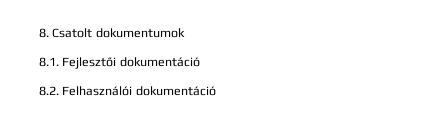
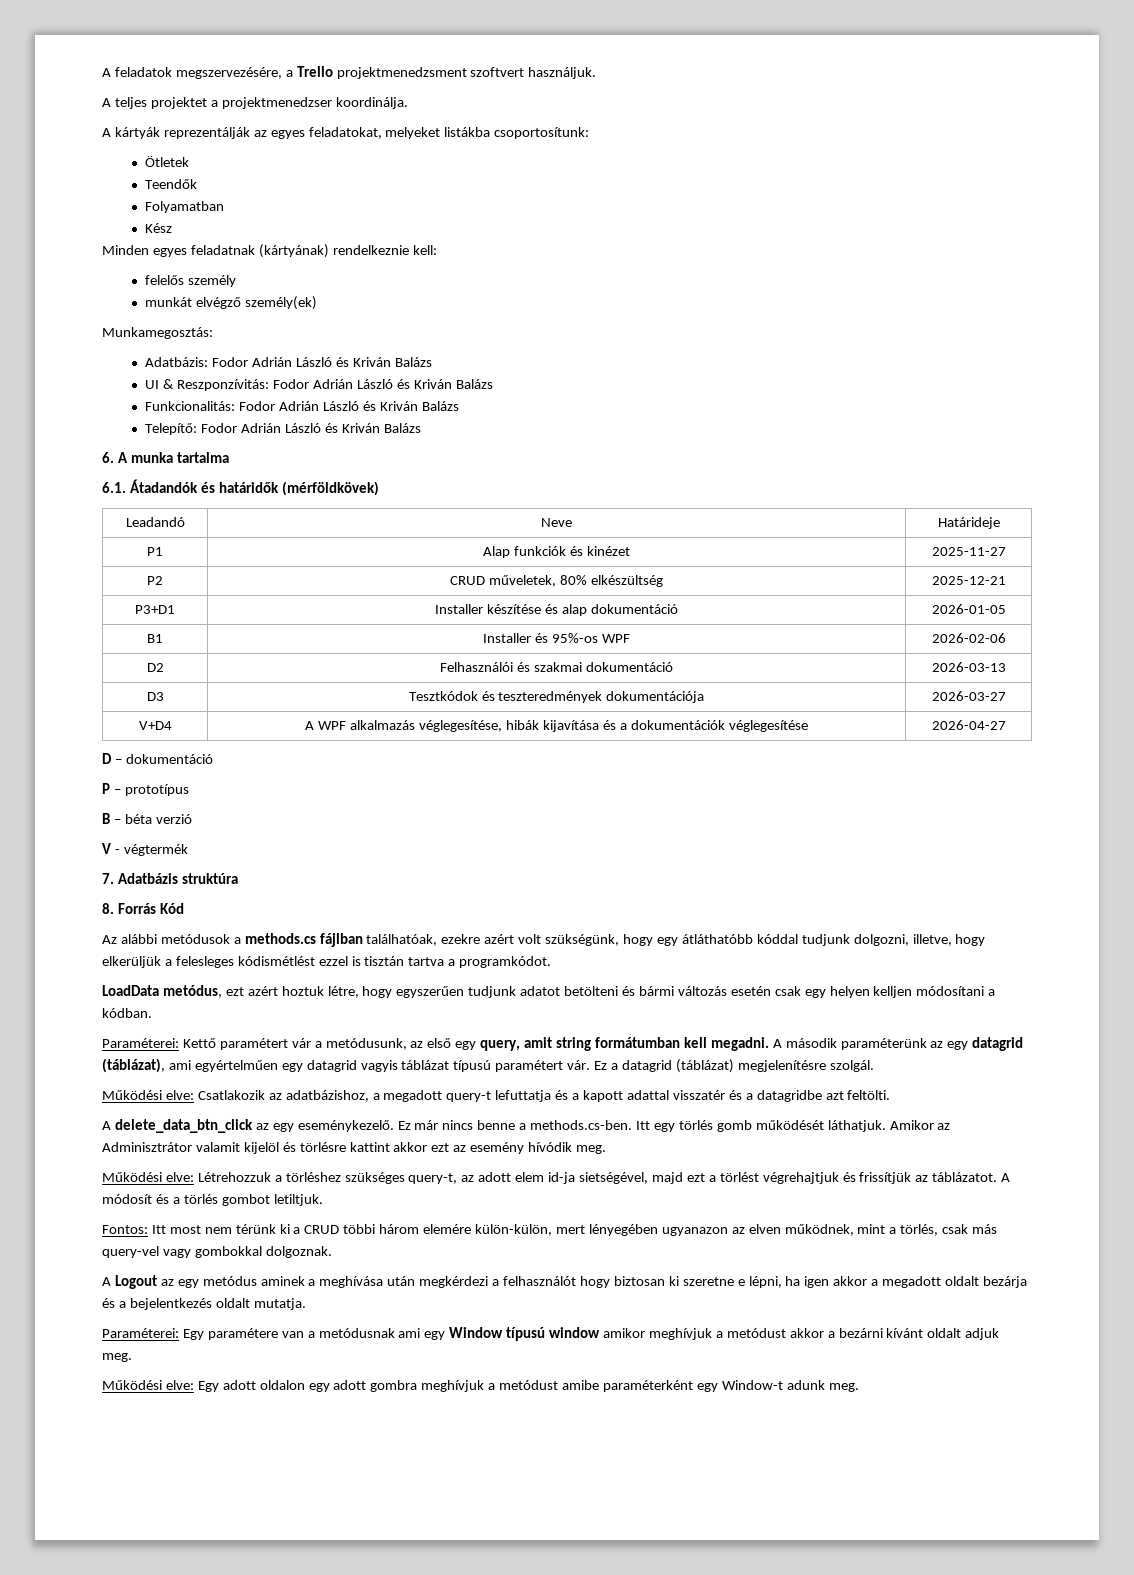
- 8. Csatolt dokumentumok
- 8.1. Fejlesztői dokumentáció
- 8.2. Felhasználói dokumentáció
+ A feladatok megszervezésére, a Trello projektmenedzsment szoftvert használjuk.
+ A teljes projektet a projektmenedzser koordinálja.
+ A kártyák reprezentálják az egyes feladatokat, melyeket listákba csoportosítunk:
+ Ötletek
+ Teendők
+ Folyamatban
+ Kész
+ Minden egyes feladatnak (kártyának) rendelkeznie kell:
+ felelős személy
+ munkát elvégző személy(ek)
+ Munkamegosztás:
+ Adatbázis: Fodor Adrián László és Kriván Balázs
+ UI & Reszponzívitás: Fodor Adrián László és Kriván Balázs
+ Funkcionalitás: Fodor Adrián László és Kriván Balázs
+ Telepítő: Fodor Adrián László és Kriván Balázs
+ 6. A munka tartalma
+ 6.1. Átadandók és határidők (mérföldkövek)
+ Leadandó | Neve | Határideje
+ P1 | Alap funkciók és kinézet | 2025-11-27
+ P2 | CRUD műveletek, 80% elkészültség | 2025-12-21
+ P3+D1 | Installer készítése és alap dokumentáció | 2026-01-05
+ B1 | Installer és 95%-os WPF | 2026-02-06
+ D2 | Felhasználói és szakmai dokumentáció | 2026-03-13
+ D3 | Tesztkódok és teszteredmények dokumentációja | 2026-03-27
+ V+D4 | A WPF alkalmazás véglegesítése, hibák kijavítása és a dokumentációk véglegesítése | 2026-04-27
+ D – dokumentáció
+ P – prototípus
+ B – béta verzió
+ V - végtermék
+ 7. Adatbázis struktúra
+ 8. Forrás Kód
+ Az alábbi metódusok a methods.cs fájlban találhatóak, ezekre azért volt szükségünk, hogy egy átláthatóbb kóddal tudjunk dolgozni, illetve, hogy elkerüljük a felesleges kódismétlést ezzel is tisztán tartva a programkódot.
+ LoadData metódus, ezt azért hoztuk létre, hogy egyszerűen tudjunk adatot betölteni és bármi változás esetén csak egy helyen kelljen módosítani a kódban.
+ Paraméterei: Kettő paramétert vár a metódusunk, az első egy query, amit string formátumban kell megadni. A második paraméterünk az egy datagrid (táblázat), ami egyértelműen egy datagrid vagyis táblázat típusú paramétert vár. Ez a datagrid (táblázat) megjelenítésre szolgál.
+ Működési elve: Csatlakozik az adatbázishoz, a megadott query-t lefuttatja és a kapott adattal visszatér és a datagridbe azt feltölti.
+ A delete_data_btn_click az egy eseménykezelő. Ez már nincs benne a methods.cs-ben. Itt egy törlés gomb működését láthatjuk. Amikor az Adminisztrátor valamit kijelöl és törlésre kattint akkor ezt az esemény hívódik meg.
+ Működési elve: Létrehozzuk a törléshez szükséges query-t, az adott elem id-ja sietségével, majd ezt a törlést végrehajtjuk és frissítjük az táblázatot. A módosít és a törlés gombot letiltjuk.
+ Fontos: Itt most nem térünk ki a CRUD többi három elemére külön-külön, mert lényegében ugyanazon az elven működnek, mint a törlés, csak más query-vel vagy gombokkal dolgoznak.
+ A Logout az egy metódus aminek a meghívása után megkérdezi a felhasználót hogy biztosan ki szeretne e lépni, ha igen akkor a megadott oldalt bezárja és a bejelentkezés oldalt mutatja.
+ Paraméterei: Egy paramétere van a metódusnak ami egy Window típusú window amikor meghívjuk a metódust akkor a bezárni kívánt oldalt adjuk meg.
+ Működési elve: Egy adott oldalon egy adott gombra meghívjuk a metódust amibe paraméterként egy Window-t adunk meg.

